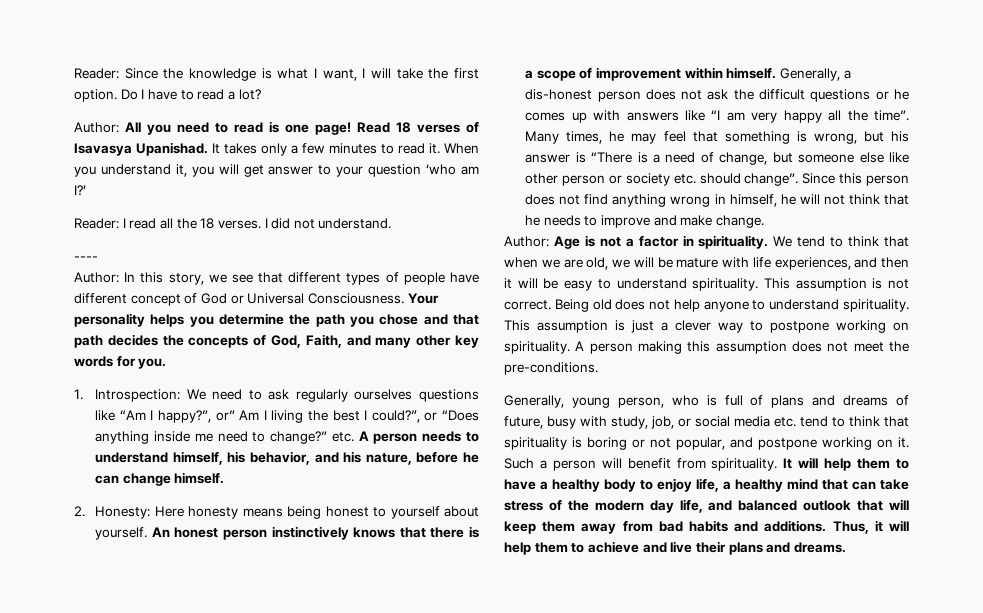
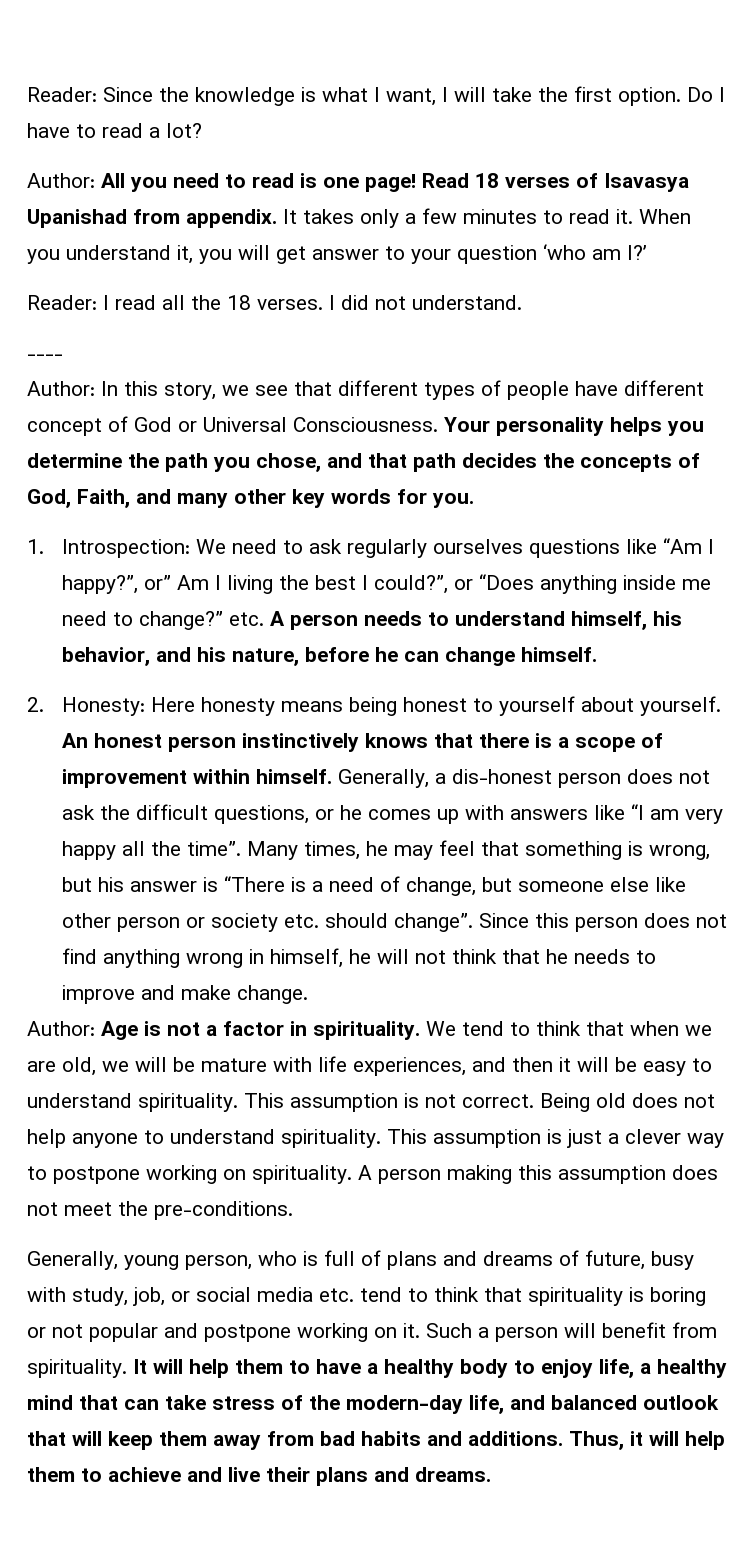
- Read 18 verses of Isavasya Upanishad.
+ Read 18 verses of Isavasya Upanishad from appendix.
- Your personality helps you determine the path you chose and that path decides the concepts of God, Faith, and many other key words for you.
+ Your personality helps you determine the path you chose, and that path decides the concepts of God, Faith, and many other key words for you.
- Generally, a dis-honest person does not ask the difficult questions or he comes up with answers like “I am very happy all the time”.
+ Generally, a dis-honest person does not ask the difficult questions, or he comes up with answers like “I am very happy all the time”.
- Generally, young person, who is full of plans and dreams of future, busy with study, job, or social media etc. tend to think that spirituality is boring or not popular, and postpone working on it.
+ Generally, young person, who is full of plans and dreams of future, busy with study, job, or social media etc. tend to think that spirituality is boring or not popular and postpone working on it.
- It will help them to have a healthy body to enjoy life, a healthy mind that can take stress of the modern day life, and balanced outlook that will keep them away from bad habits and additions.
+ It will help them to have a healthy body to enjoy life, a healthy mind that can take stress of the modern-day life, and balanced outlook that will keep them away from bad habits and additions.

